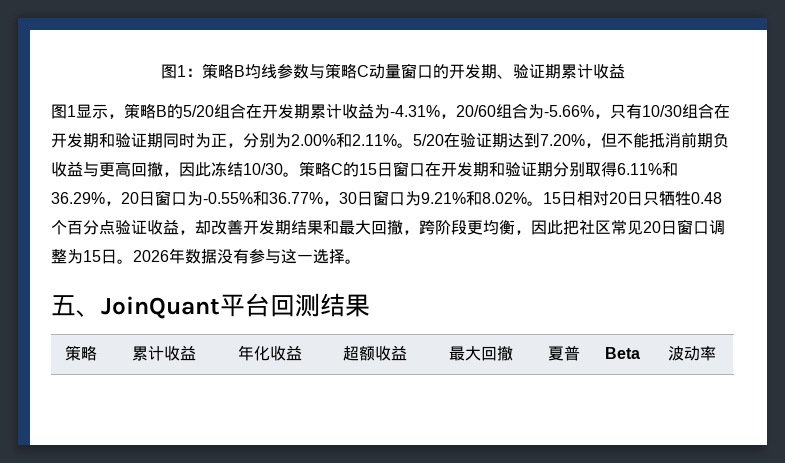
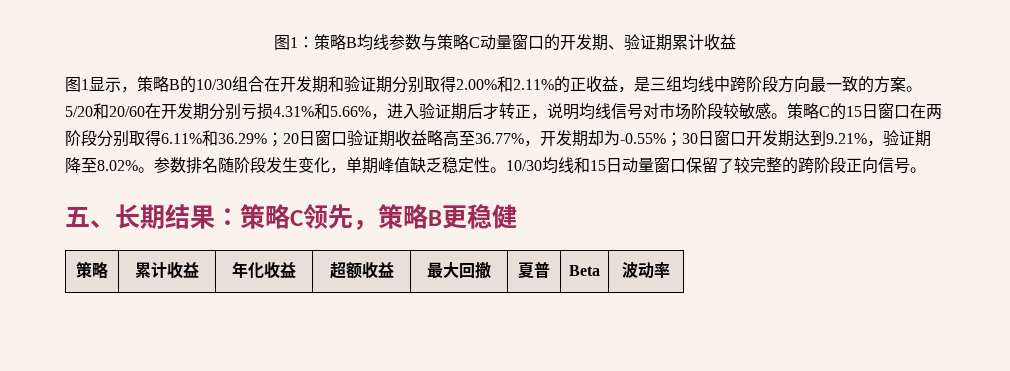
- 图1显示，策略B的5/20组合在开发期累计收益为-4.31%，20/60组合为-5.66%，只有10/30组合在开发期和验证期同时为正，分别为2.00%和2.11%。5/20在验证期达到7.20%，但不能抵消前期负收益与更高回撤，因此冻结10/30。策略C的15日窗口在开发期和验证期分别取得6.11%和36.29%，20日窗口为-0.55%和36.77%，30日窗口为9.21%和8.02%。15日相对20日只牺牲0.48个百分点验证收益，却改善开发期结果和最大回撤，跨阶段更均衡，因此把社区常见20日窗口调整为15日。2026年数据没有参与这一选择。
- 五、JoinQuant平台回测结果
+ 图1显示，策略B的10/30组合在开发期和验证期分别取得2.00%和2.11%的正收益，是三组均线中跨阶段方向最一致的方案。5/20和20/60在开发期分别亏损4.31%和5.66%，进入验证期后才转正，说明均线信号对市场阶段较敏感。策略C的15日窗口在两阶段分别取得6.11%和36.29%；20日窗口验证期收益略高至36.77%，开发期却为-0.55%；30日窗口开发期达到9.21%，验证期降至8.02%。参数排名随阶段发生变化，单期峰值缺乏稳定性。10/30均线和15日动量窗口保留了较完整的跨阶段正向信号。
+ 五、长期结果：策略C领先，策略B更稳健

